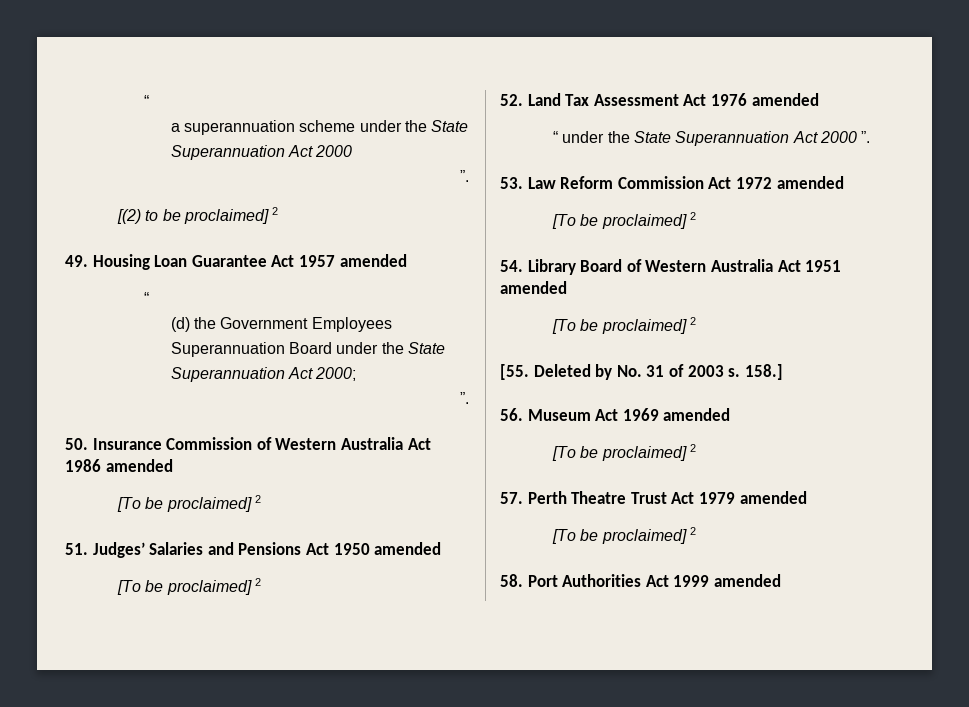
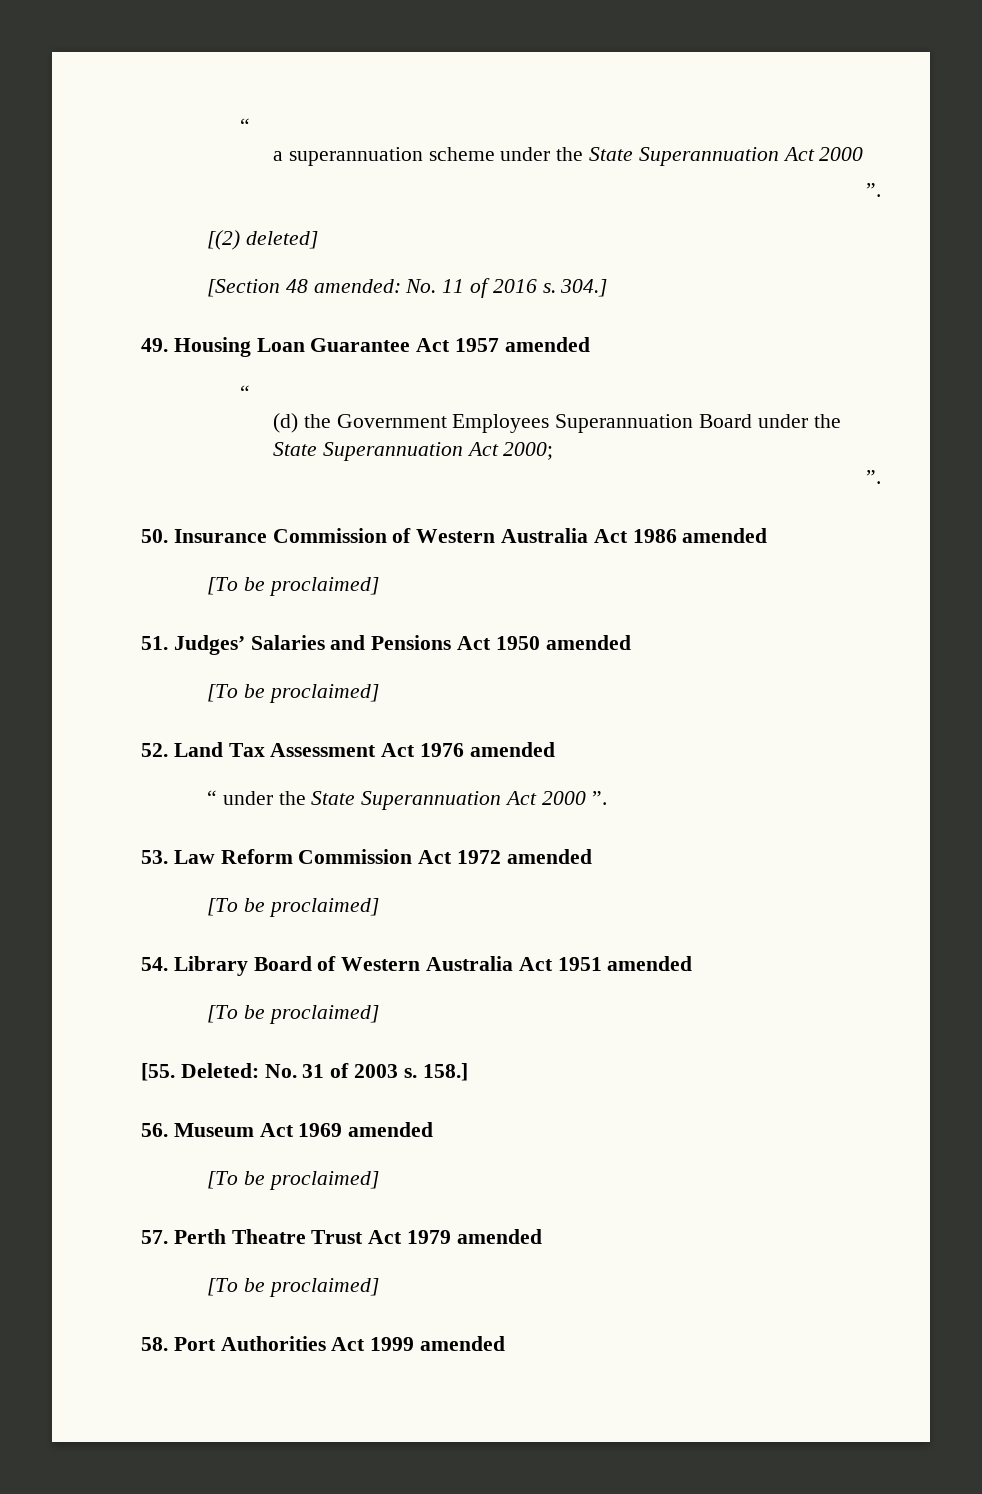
- [(2) to be proclaimed] 2
+ [(2) deleted]
+ [Section 48 amended: No. 11 of 2016 s. 304.]
  50. Insurance Commission of Western Australia Act 1986 amended
- [To be proclaimed] 2
+ [To be proclaimed]
  51. Judges’ Salaries and Pensions Act 1950 amended
- [To be proclaimed] 2
+ [To be proclaimed]
  53. Law Reform Commission Act 1972 amended
- [To be proclaimed] 2
+ [To be proclaimed]
  54. Library Board of Western Australia Act 1951 amended
- [To be proclaimed] 2
+ [To be proclaimed]
- [55. Deleted by No. 31 of 2003 s.
+ [55. Deleted: No. 31 of 2003 s.
  56. Museum Act 1969 amended
- [To be proclaimed] 2
+ [To be proclaimed]
  57. Perth Theatre Trust Act 1979 amended
- [To be proclaimed] 2
+ [To be proclaimed]

